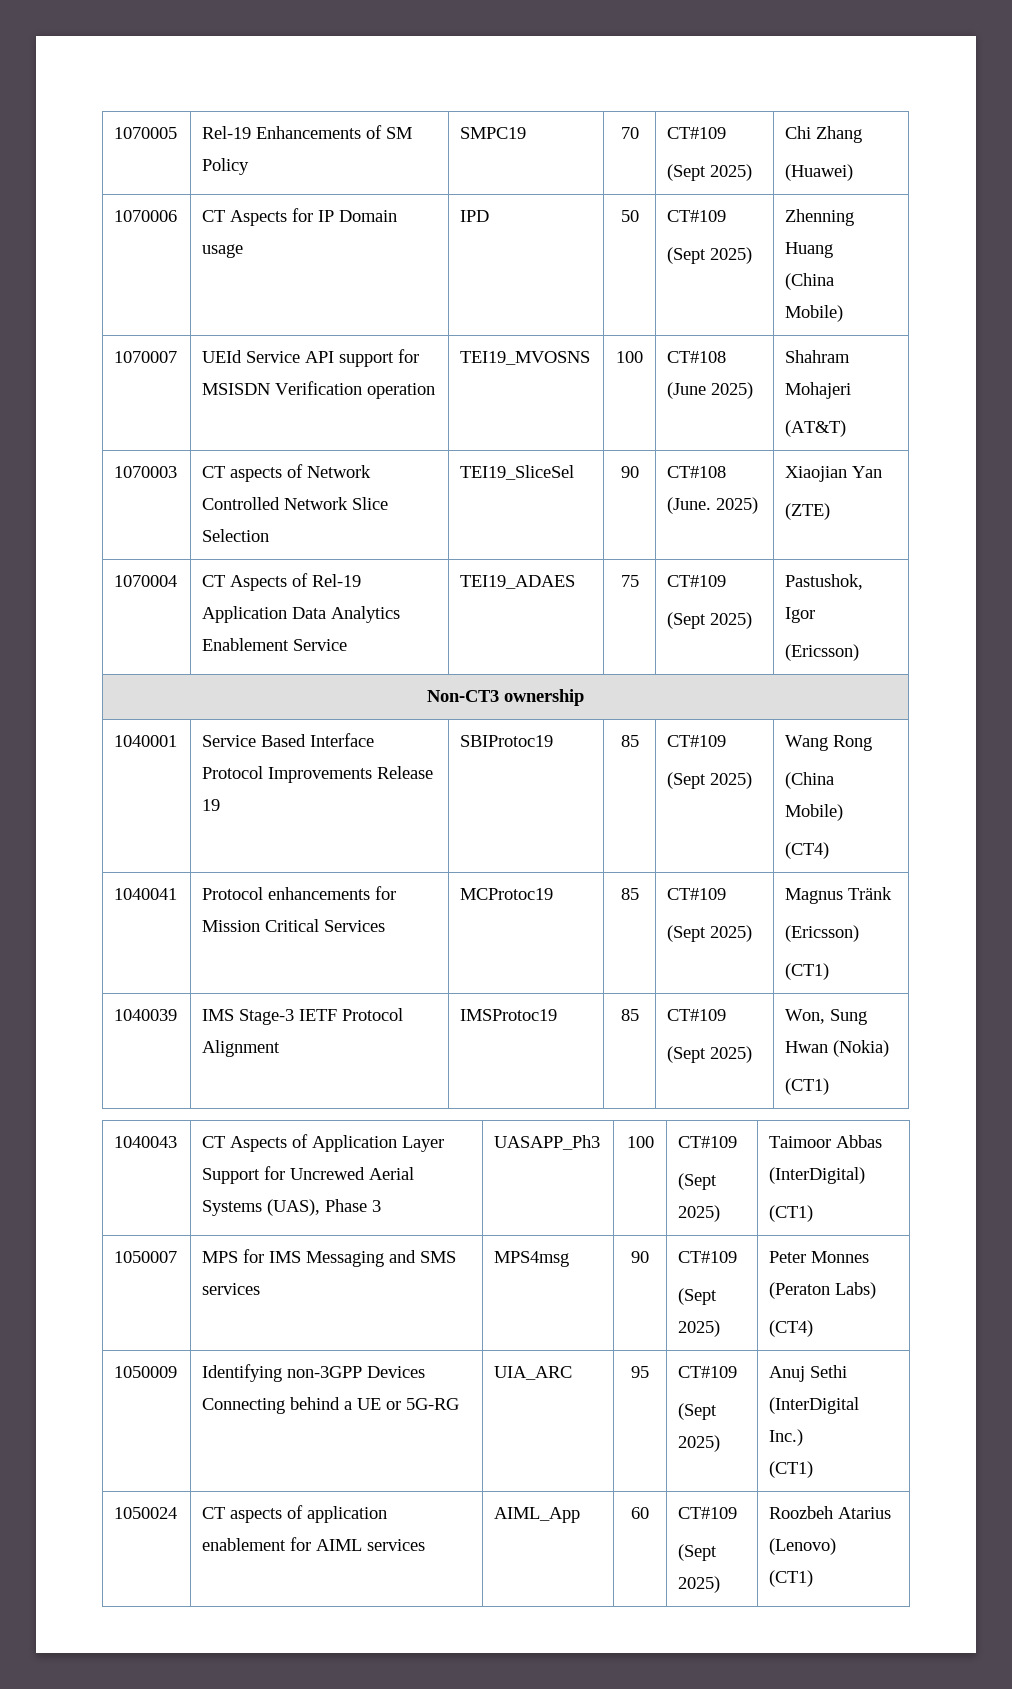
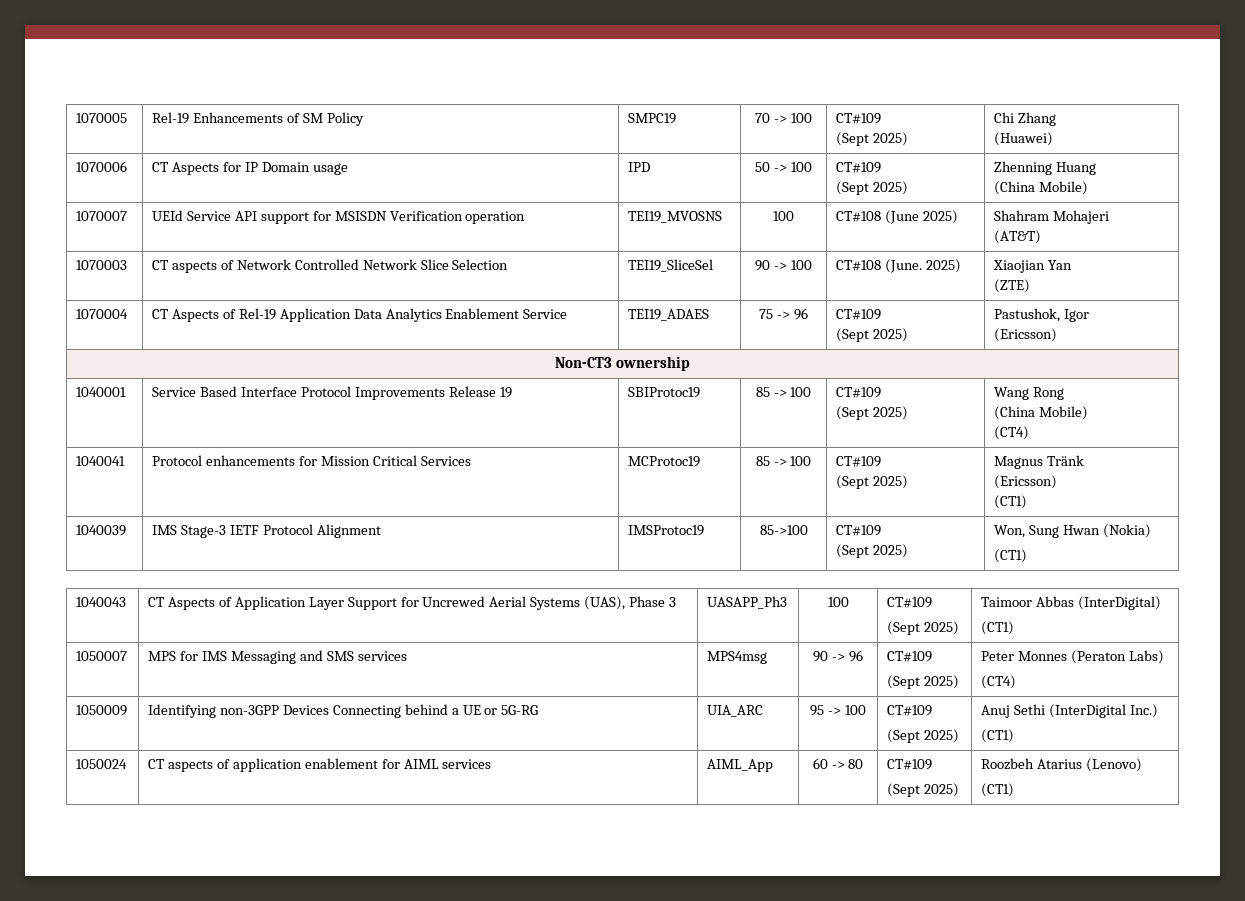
- 1070005 | Rel-19 Enhancements of SM Policy | SMPC19 | 70 | CT#109
+ 1070005 | Rel-19 Enhancements of SM Policy | SMPC19 | 70 -> 100 | CT#109
- 1070006 | CT Aspects for IP Domain usage | IPD | 50 | CT#109
+ 1070006 | CT Aspects for IP Domain usage | IPD | 50 -> 100 | CT#109
- 1070003 | CT aspects of Network Controlled Network Slice Selection | TEI19_SliceSel | 90 | CT#108 (June. 2025) | Xiaojian Yan
+ 1070003 | CT aspects of Network Controlled Network Slice Selection | TEI19_SliceSel | 90 -> 100 | CT#108 (June. 2025) | Xiaojian Yan
- 1070004 | CT Aspects of Rel-19 Application Data Analytics Enablement Service | TEI19_ADAES | 75 | CT#109
+ 1070004 | CT Aspects of Rel-19 Application Data Analytics Enablement Service | TEI19_ADAES | 75 -> 96 | CT#109
- 1040001 | Service Based Interface Protocol Improvements Release 19 | SBIProtoc19 | 85 | CT#109
+ 1040001 | Service Based Interface Protocol Improvements Release 19 | SBIProtoc19 | 85 -> 100 | CT#109
- 1040041 | Protocol enhancements for Mission Critical Services | MCProtoc19 | 85 | CT#109
+ 1040041 | Protocol enhancements for Mission Critical Services | MCProtoc19 | 85 -> 100 | CT#109
- 1040039 | IMS Stage-3 IETF Protocol Alignment | IMSProtoc19 | 85 | CT#109
+ 1040039 | IMS Stage-3 IETF Protocol Alignment | IMSProtoc19 | 85->100 | CT#109
- 1050007 | MPS for IMS Messaging and SMS services | MPS4msg | 90 | CT#109
+ 1050007 | MPS for IMS Messaging and SMS services | MPS4msg | 90 -> 96 | CT#109
- 1050009 | Identifying non-3GPP Devices Connecting behind a UE or 5G-RG | UIA_ARC | 95 | CT#109
+ 1050009 | Identifying non-3GPP Devices Connecting behind a UE or 5G-RG | UIA_ARC | 95 -> 100 | CT#109
- 1050024 | CT aspects of application enablement for AIML services | AIML_App | 60 | CT#109
+ 1050024 | CT aspects of application enablement for AIML services | AIML_App | 60 -> 80 | CT#109

